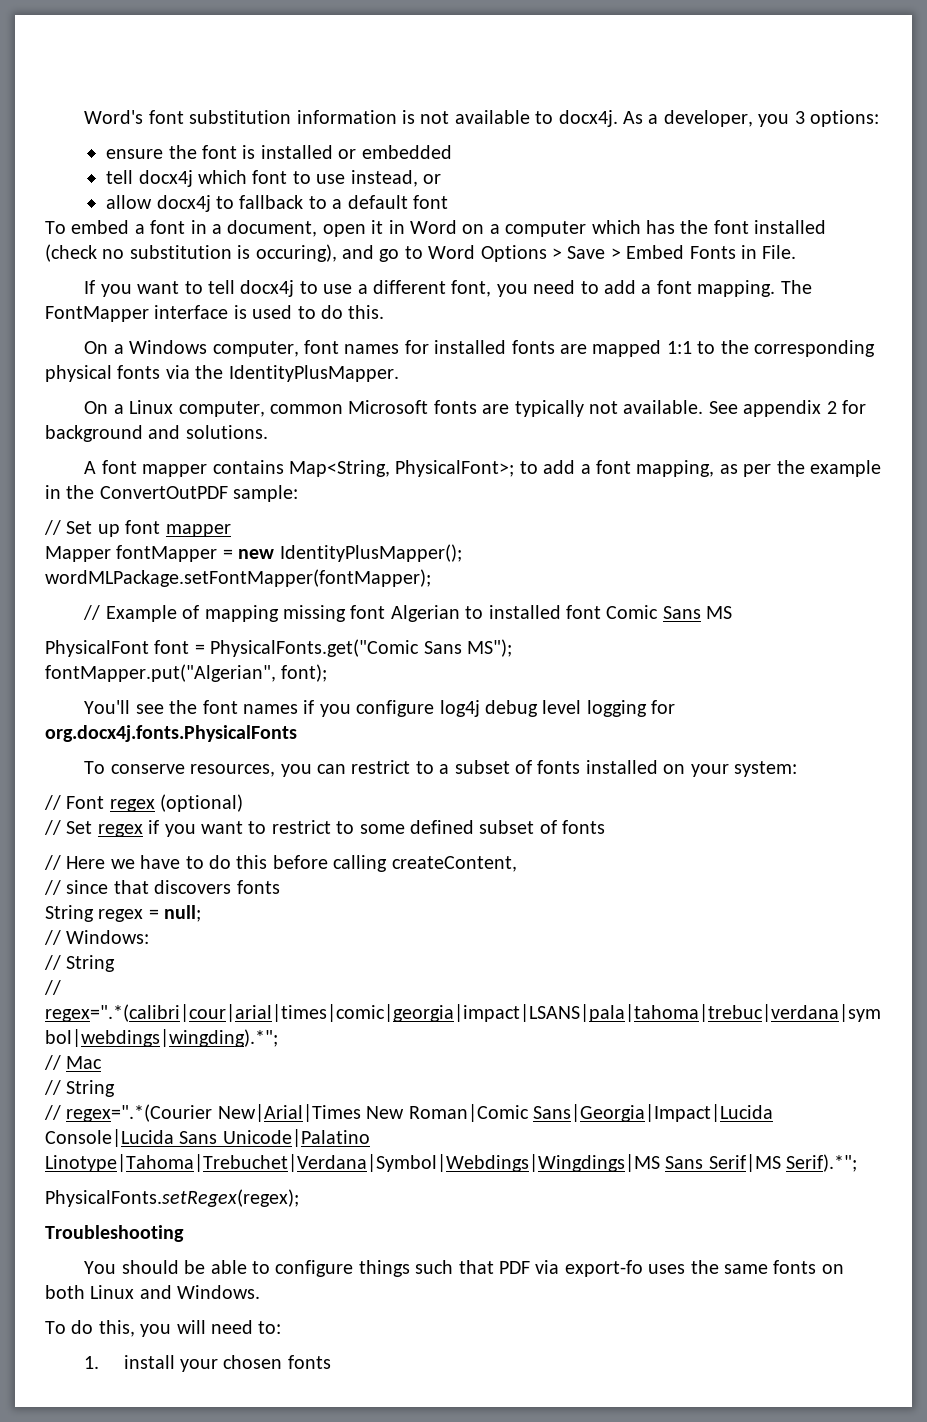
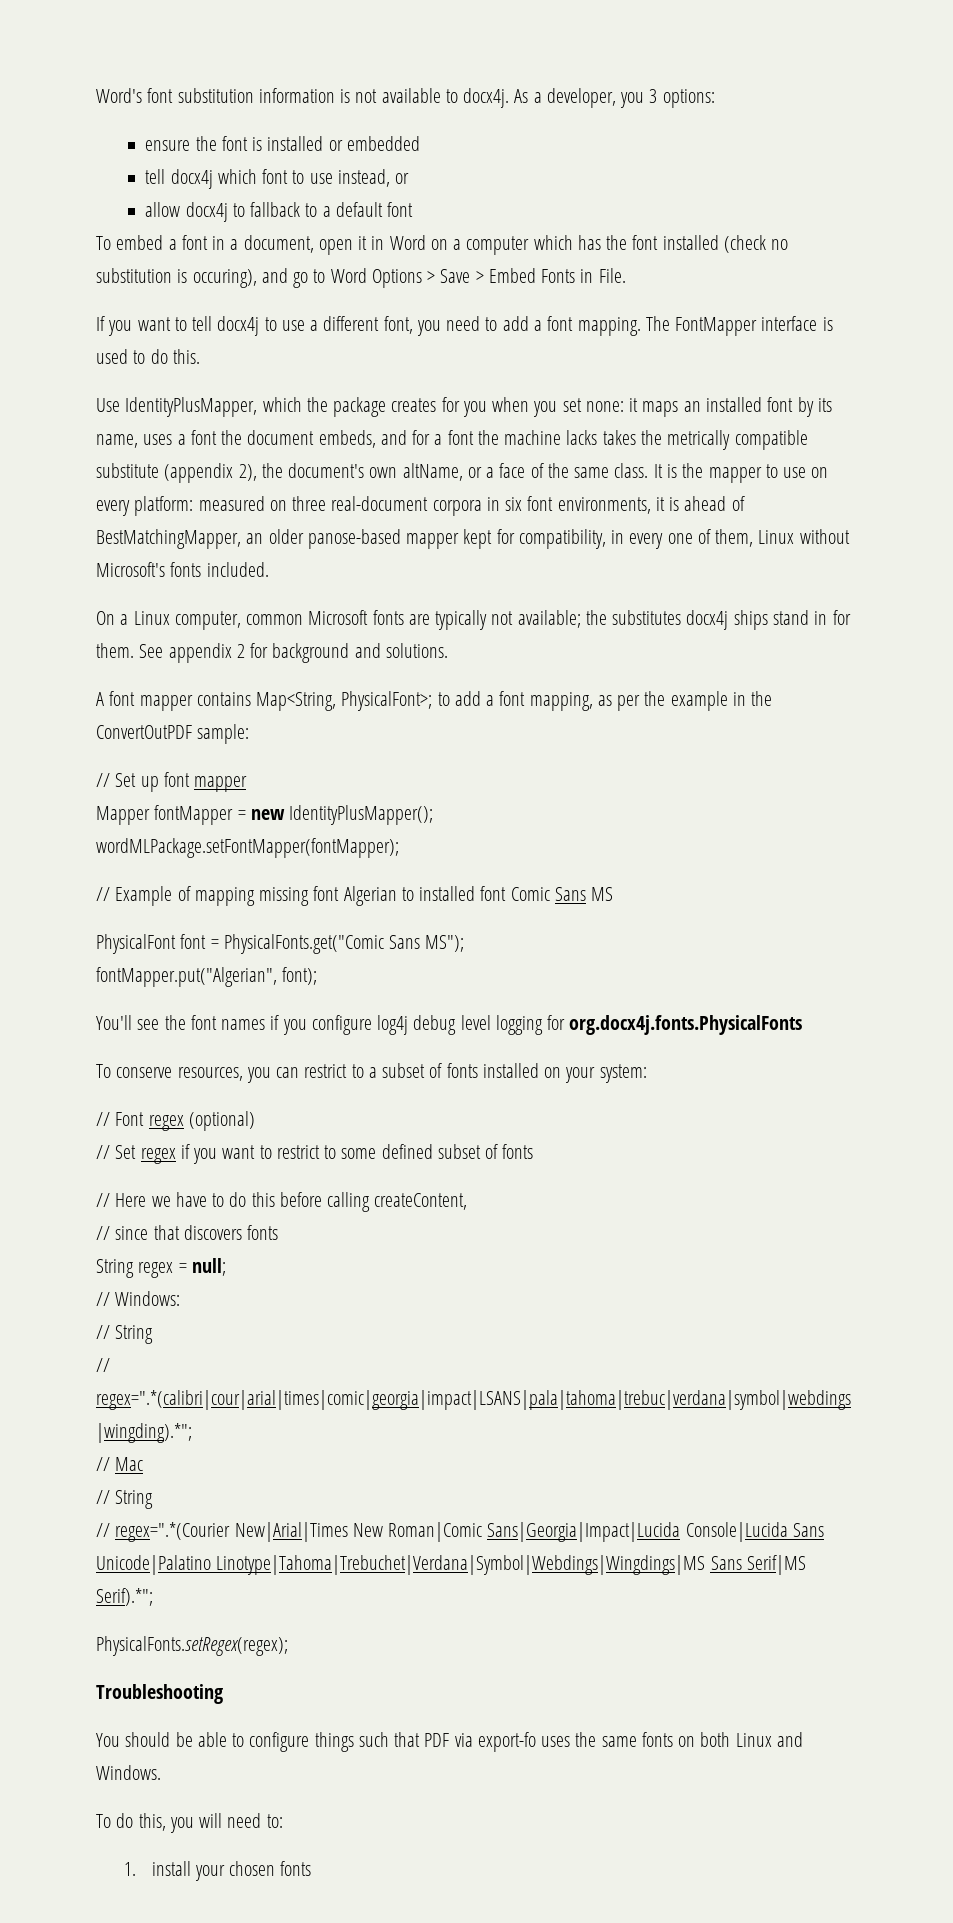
- On a Windows computer, font names for installed fonts are mapped 1:1 to the corresponding physical fonts via the IdentityPlusMapper.
+ Use IdentityPlusMapper, which the package creates for you when you set none: it maps an installed font by its name, uses a font the document embeds, and for a font the machine lacks takes the metrically compatible substitute (appendix 2), the document's own altName, or a face of the same class. It is the mapper to use on every platform: measured on three real-document corpora in six font environments, it is ahead of BestMatchingMapper, an older panose-based mapper kept for compatibility, in every one of them, Linux without Microsoft's fonts included.
- On a Linux computer, common Microsoft fonts are typically not available.
+ On a Linux computer, common Microsoft fonts are typically not available; the substitutes docx4j ships stand in for them.

